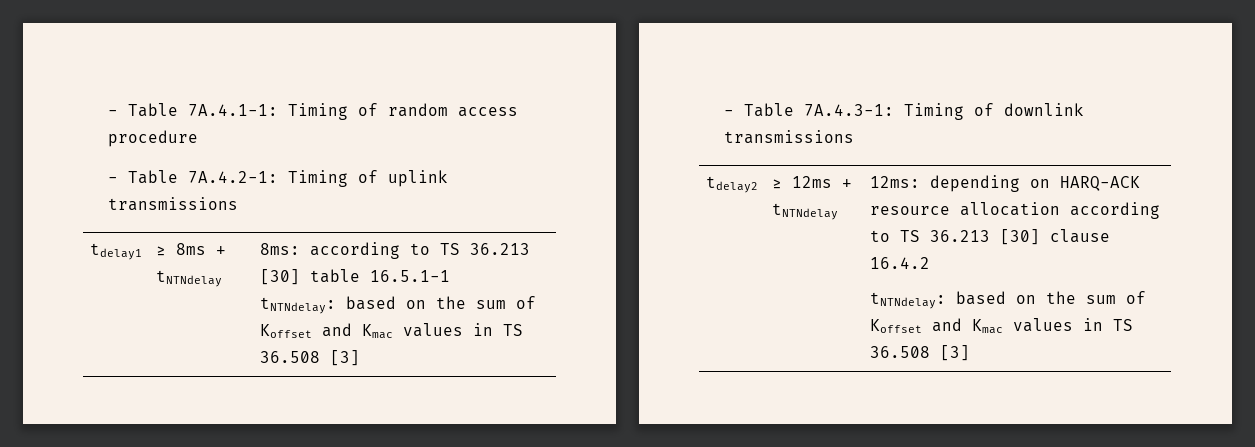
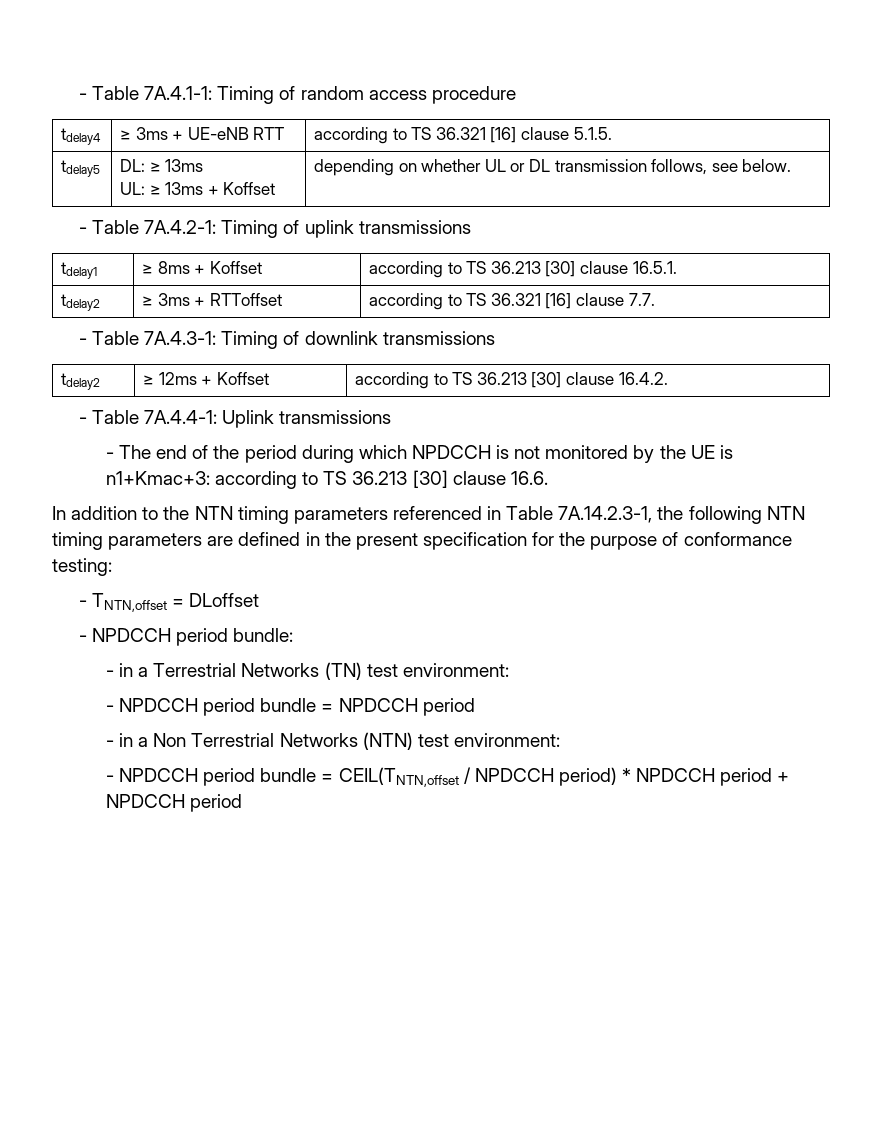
+ tdelay4 | ≥ 3ms + UE-eNB RTT | according to TS 36.321 [16] clause 5.1.5.
+ tdelay5 | DL: ≥ 13ms
+ UL: ≥ 13ms + Koffset | depending on whether UL or DL transmission follows, see below.
- tdelay1 | ≥ 8ms + tNTNdelay | 8ms: according to TS 36.213 [30] table 16.5.1-1
- tNTNdelay: based on the sum of Koffset and Kmac values in TS 36.508 [3]
+ tdelay1 | ≥ 8ms + Koffset | according to TS 36.213 [30] clause 16.5.1.
+ tdelay2 | ≥ 3ms + RTToffset | according to TS 36.321 [16] clause 7.7.
- tdelay2 | ≥ 12ms + tNTNdelay | 12ms: depending on HARQ-ACK resource allocation according to TS 36.213 [30] clause 16.4.2
- tNTNdelay: based on the sum of Koffset and Kmac values in TS 36.508 [3]
+ tdelay2 | ≥ 12ms + Koffset | according to TS 36.213 [30] clause 16.4.2.
+ - Table 7A.4.4-1: Uplink transmissions
+ - The end of the period during which NPDCCH is not monitored by the UE is n1+Kmac+3: according to TS 36.213 [30] clause 16.6.
+ In addition to the NTN timing parameters referenced in Table 7A.14.2.3-1, the following NTN timing parameters are defined in the present specification for the purpose of conformance testing:
+ - TNTN,offset = DLoffset
+ - NPDCCH period bundle:
+ - in a Terrestrial Networks (TN) test environment:
+ - NPDCCH period bundle = NPDCCH period
+ - in a Non Terrestrial Networks (NTN) test environment:
+ - NPDCCH period bundle = CEIL(TNTN,offset / NPDCCH period) * NPDCCH period + NPDCCH period

